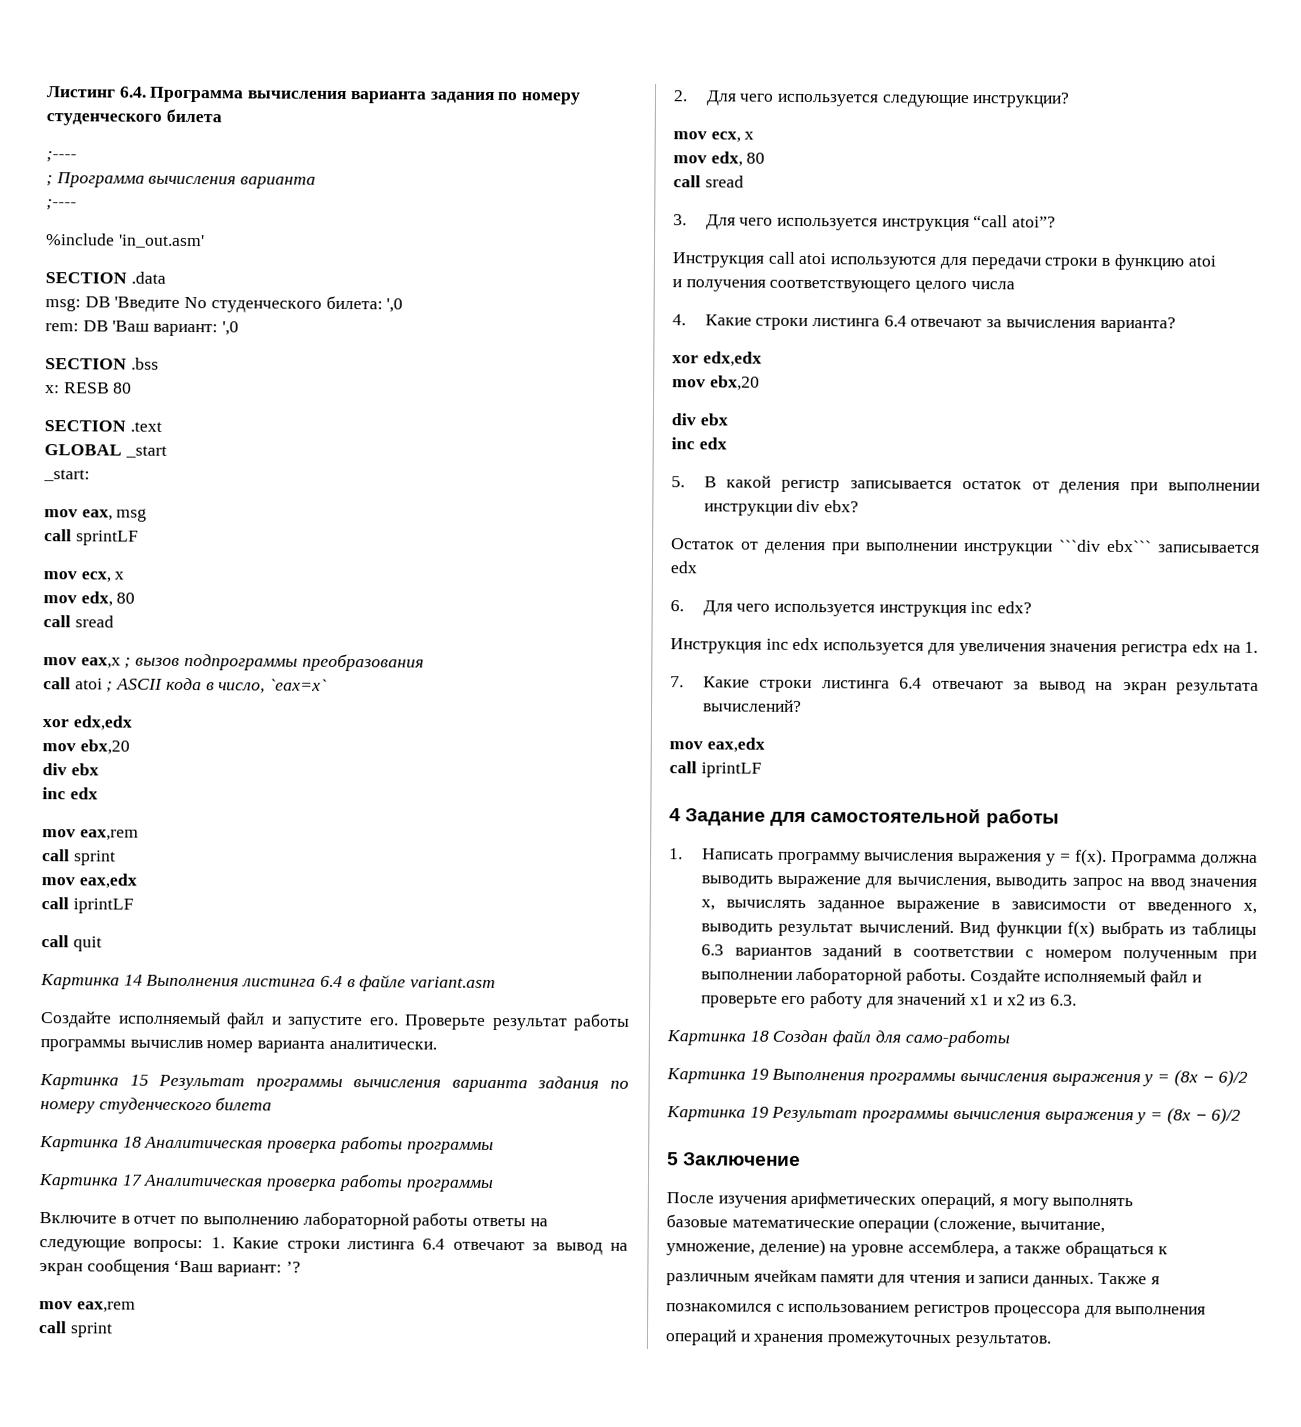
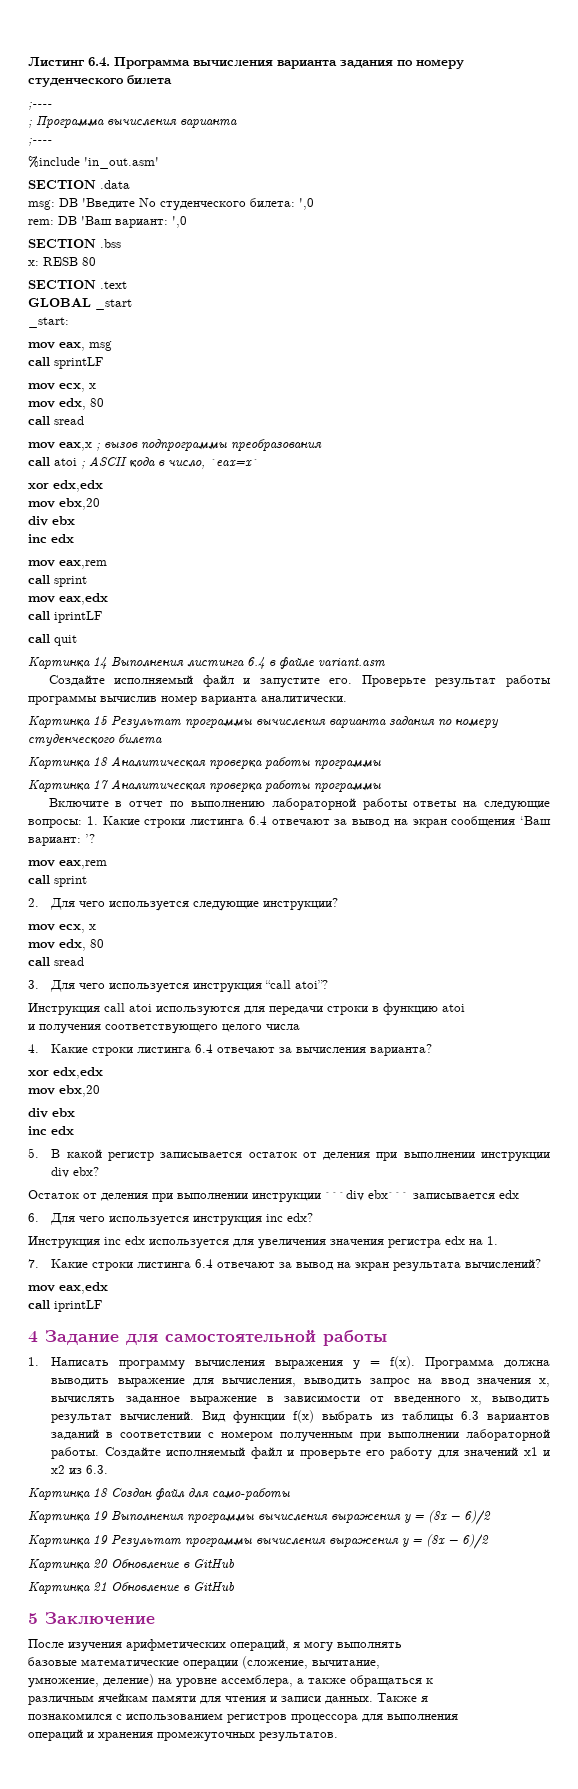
+ Картинка 20 Обновление в GitHub
+ Картинка 21 Обновление в GitHub

